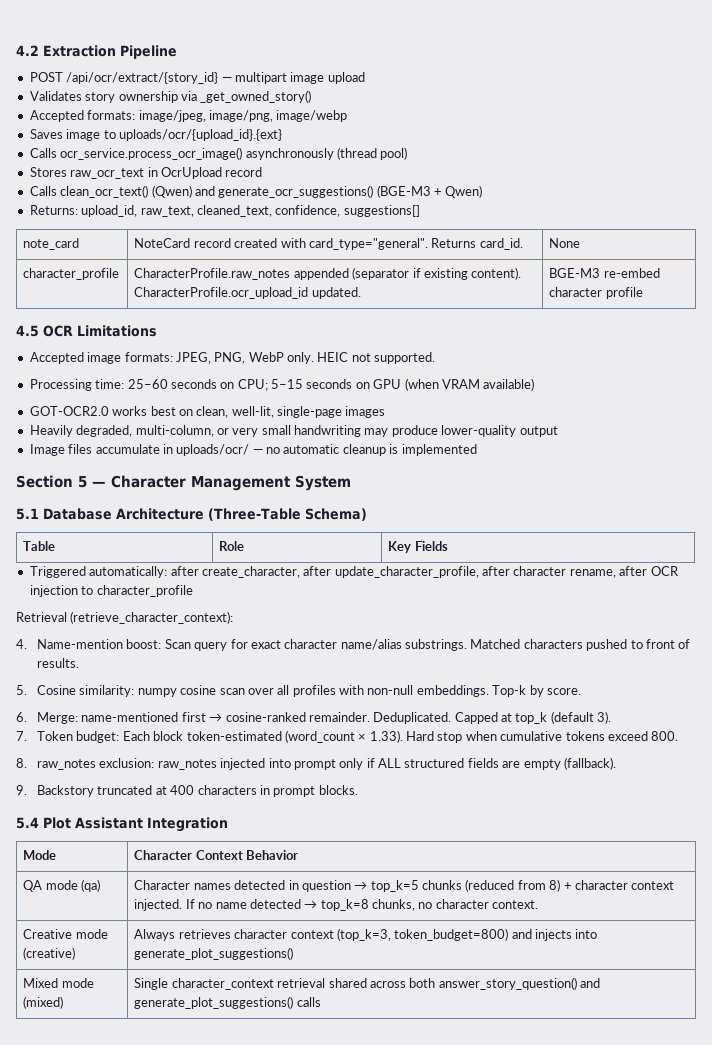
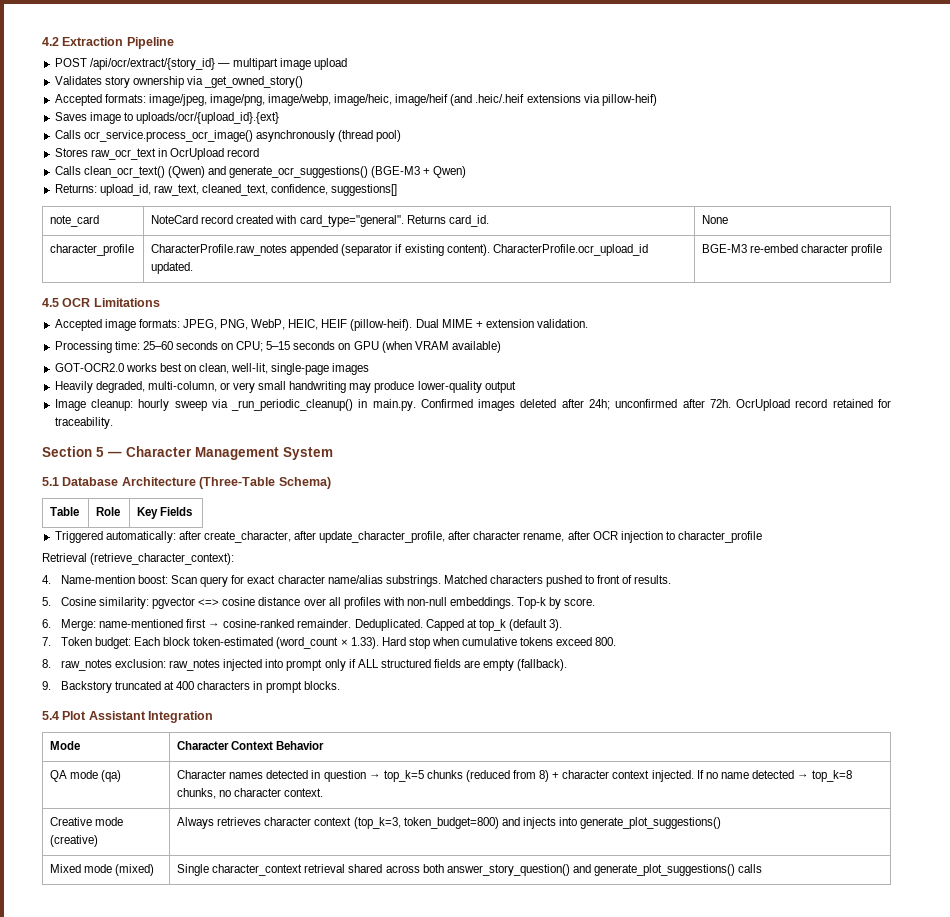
- Accepted formats: image/jpeg, image/png, image/webp
+ Accepted formats: image/jpeg, image/png, image/webp, image/heic, image/heif (and .heic/.heif extensions via pillow-heif)
- Accepted image formats: JPEG, PNG, WebP only. HEIC not supported.
+ Accepted image formats: JPEG, PNG, WebP, HEIC, HEIF (pillow-heif). Dual MIME + extension validation.
- Image files accumulate in uploads/ocr/ — no automatic cleanup is implemented
+ Image cleanup: hourly sweep via _run_periodic_cleanup() in main.py. Confirmed images deleted after 24h; unconfirmed after 72h. OcrUpload record retained for traceability.
- 5. Cosine similarity: numpy cosine scan over all profiles with non-null embeddings.
+ 5. Cosine similarity: pgvector <=> cosine distance over all profiles with non-null embeddings.

